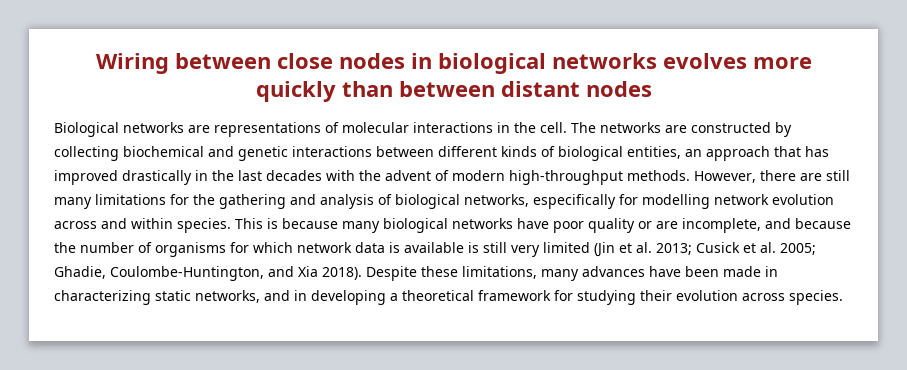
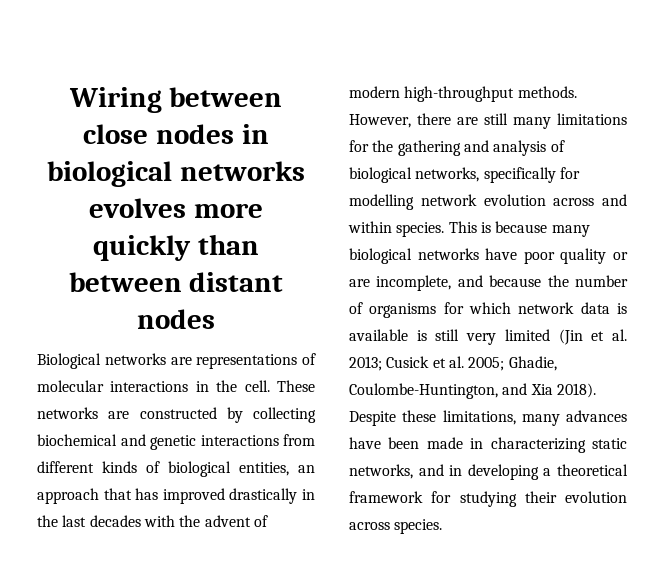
- The networks are constructed by collecting biochemical and genetic interactions between different kinds of biological entities, an approach that has improved drastically in the last decades with the advent of modern high-throughput methods.
+ These networks are constructed by collecting biochemical and genetic interactions from different kinds of biological entities, an approach that has improved drastically in the last decades with the advent of modern high-throughput methods.
- However, there are still many limitations for the gathering and analysis of biological networks, especifically for modelling network evolution across and within species.
+ However, there are still many limitations for the gathering and analysis of biological networks, specifically for modelling network evolution across and within species.

